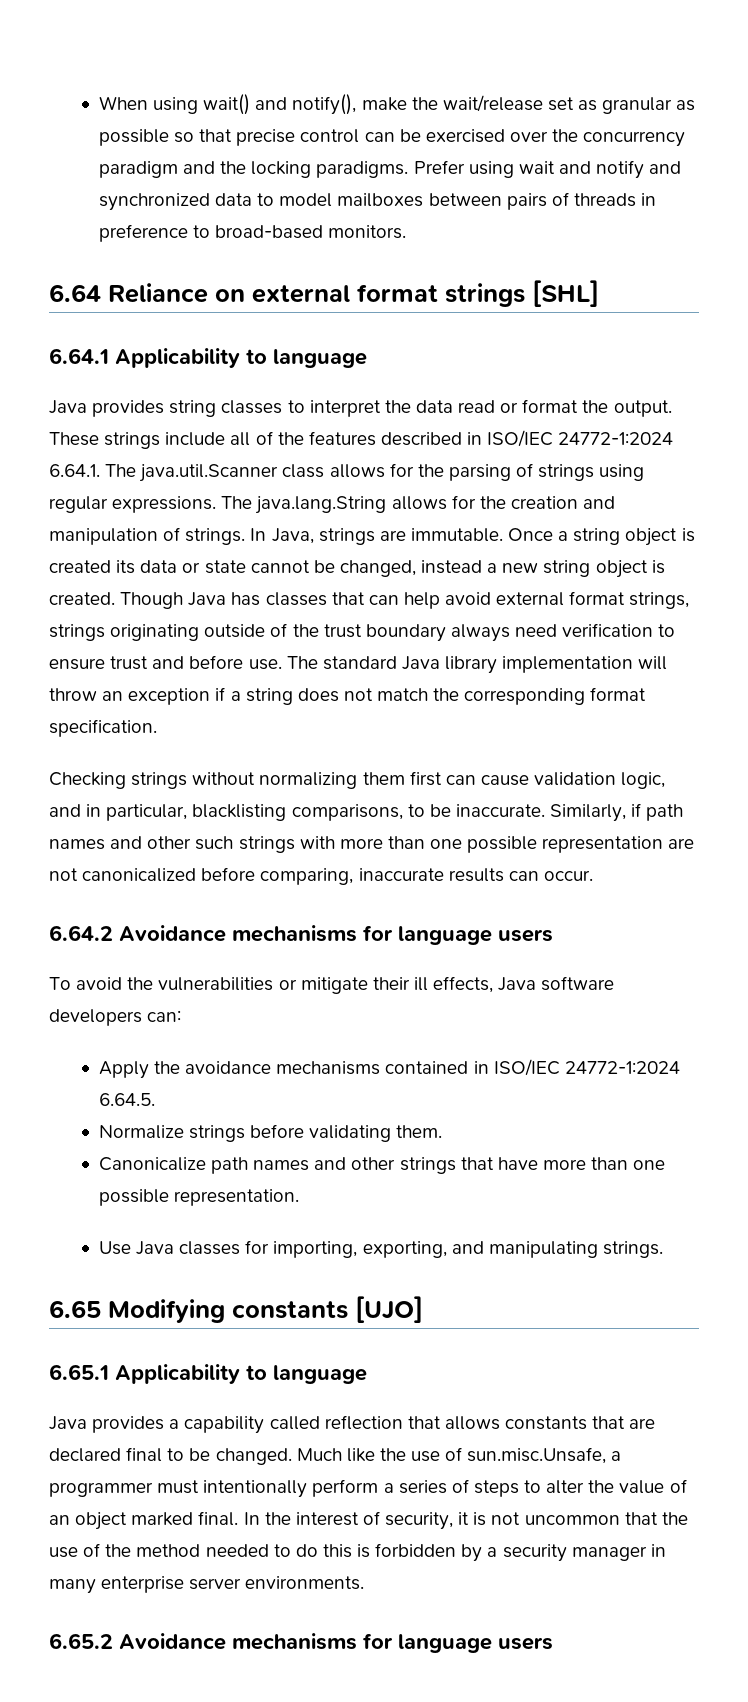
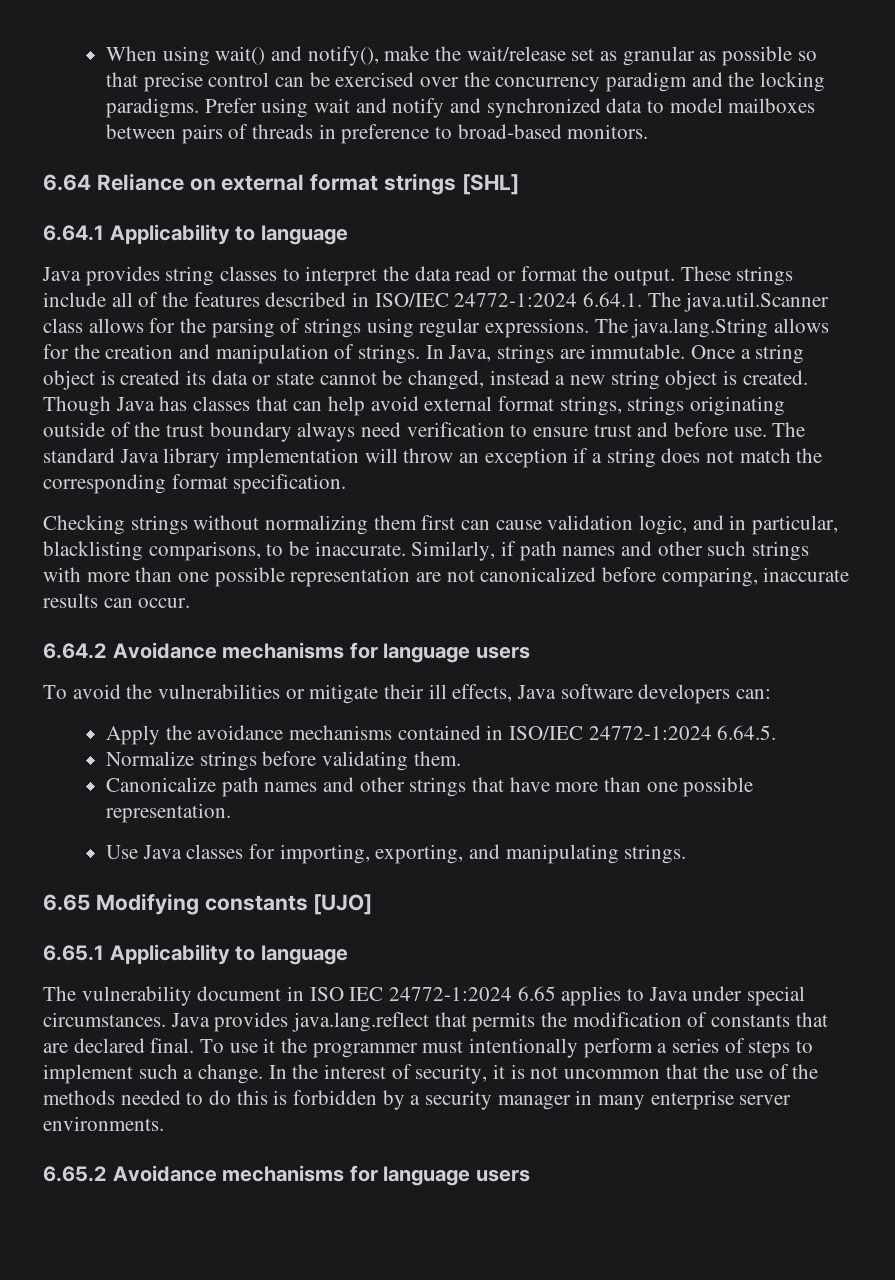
- Java provides a capability called reflection that allows constants that are declared final to be changed. Much like the use of sun.misc.Unsafe, a programmer must intentionally perform a series of steps to alter the value of an object marked final.
+ The vulnerability document in ISO IEC 24772-1:2024 6.65 applies to Java under special circumstances. Java provides java.lang.reflect that permits the modification of constants that are declared final. To use it the programmer must intentionally perform a series of steps to implement such a change.
- In the interest of security, it is not uncommon that the use of the method needed to do this is forbidden by a security manager in many enterprise server environments.
+ In the interest of security, it is not uncommon that the use of the methods needed to do this is forbidden by a security manager in many enterprise server environments.

